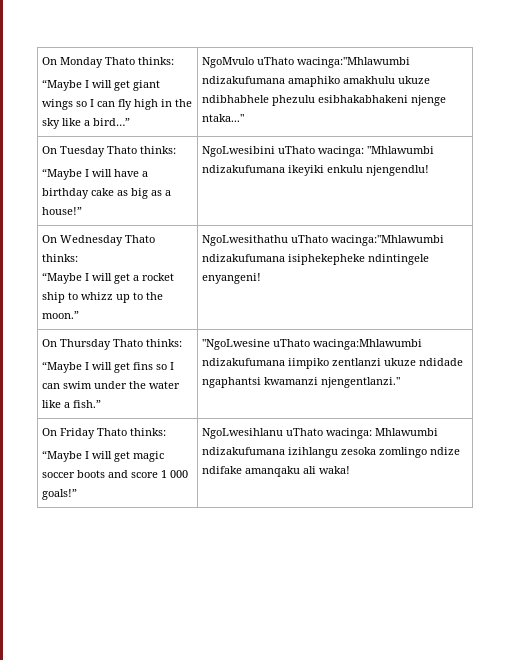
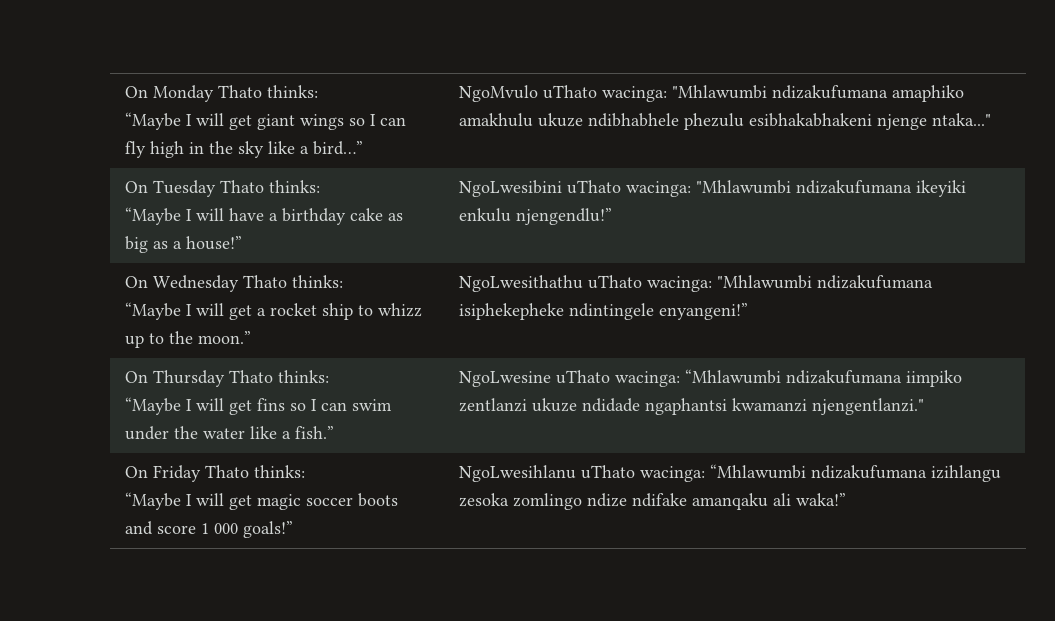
  On Monday Thato thinks:
- “Maybe I will get giant wings so I can fly high in the sky like a bird…” | NgoMvulo uThato wacinga:"Mhlawumbi ndizakufumana amaphiko amakhulu ukuze ndibhabhele phezulu esibhakabhakeni njenge ntaka..."
+ “Maybe I will get giant wings so I can fly high in the sky like a bird…” | NgoMvulo uThato wacinga: "Mhlawumbi ndizakufumana amaphiko amakhulu ukuze ndibhabhele phezulu esibhakabhakeni njenge ntaka..."
  On Tuesday Thato thinks:
- “Maybe I will have a birthday cake as big as a house!” | NgoLwesibini uThato wacinga: "Mhlawumbi ndizakufumana ikeyiki enkulu njengendlu!
+ “Maybe I will have a birthday cake as big as a house!” | NgoLwesibini uThato wacinga: "Mhlawumbi ndizakufumana ikeyiki enkulu njengendlu!”
  On Wednesday Thato thinks:
- “Maybe I will get a rocket ship to whizz up to the moon.” | NgoLwesithathu uThato wacinga:"Mhlawumbi ndizakufumana isiphekepheke ndintingele enyangeni!
+ “Maybe I will get a rocket ship to whizz up to the moon.” | NgoLwesithathu uThato wacinga: "Mhlawumbi ndizakufumana isiphekepheke ndintingele enyangeni!”
  On Thursday Thato thinks:
- “Maybe I will get fins so I can swim under the water like a fish.” | "NgoLwesine uThato wacinga:Mhlawumbi ndizakufumana iimpiko zentlanzi ukuze ndidade ngaphantsi kwamanzi njengentlanzi."
+ “Maybe I will get fins so I can swim under the water like a fish.” | NgoLwesine uThato wacinga: “Mhlawumbi ndizakufumana iimpiko zentlanzi ukuze ndidade ngaphantsi kwamanzi njengentlanzi."
  On Friday Thato thinks:
- “Maybe I will get magic soccer boots and score 1 000 goals!” | NgoLwesihlanu uThato wacinga: Mhlawumbi ndizakufumana izihlangu zesoka zomlingo ndize ndifake amanqaku ali waka!
+ “Maybe I will get magic soccer boots and score 1 000 goals!” | NgoLwesihlanu uThato wacinga: “Mhlawumbi ndizakufumana izihlangu zesoka zomlingo ndize ndifake amanqaku ali waka!”

